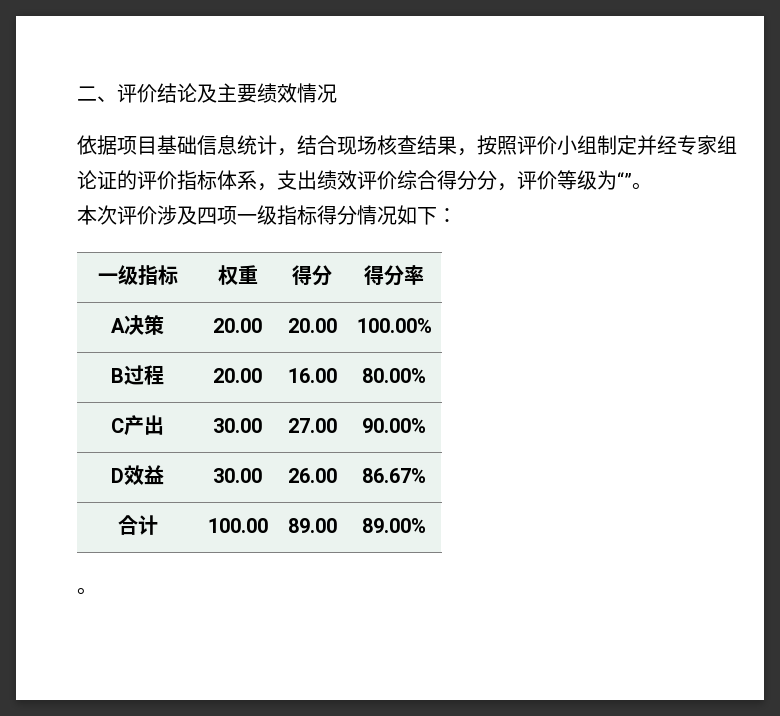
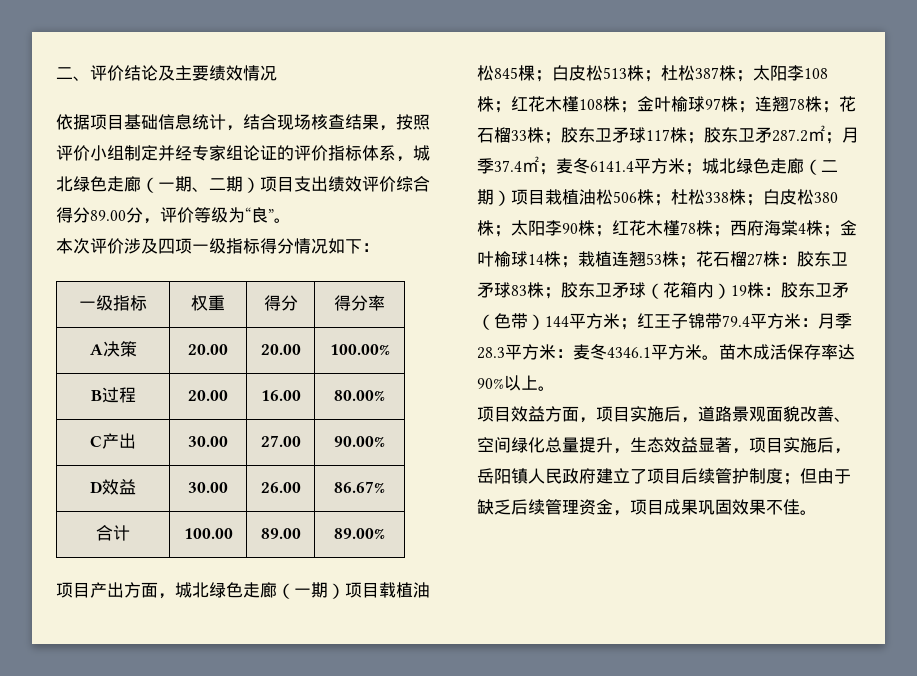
- 依据项目基础信息统计，结合现场核查结果，按照评价小组制定并经专家组论证的评价指标体系，支出绩效评价综合得分分，评价等级为“”。
+ 依据项目基础信息统计，结合现场核查结果，按照评价小组制定并经专家组论证的评价指标体系，城北绿色走廊（一期、二期）项目支出绩效评价综合得分89.00分，评价等级为“良”。
  合计 | 100.00 | 89.00 | 89.00%
- 。
+ 项目产出方面，城北绿色走廊（一期）项目载植油松845棵；白皮松513株；杜松387株；太阳李108株；红花木槿108株；金叶榆球97株；连翘78株；花石榴33株；胶东卫矛球117株；胶东卫矛287.2㎡；月季37.4㎡；麦冬6141.4平方米；城北绿色走廊（二期）项目栽植油松506株；杜松338株；白皮松380株；太阳李90株；红花木槿78株；西府海棠4株；金叶榆球14株；栽植连翘53株；花石榴27株：胶东卫矛球83株；胶东卫矛球（花箱内）19株：胶东卫矛（色带）144平方米；红王子锦带79.4平方米：月季28.3平方米：麦冬4346.1平方米。苗木成活保存率达90%以上。
+ 项目效益方面，项目实施后，道路景观面貌改善、空间绿化总量提升，生态效益显著，项目实施后，岳阳镇人民政府建立了项目后续管护制度；但由于缺乏后续管理资金，项目成果巩固效果不佳。

